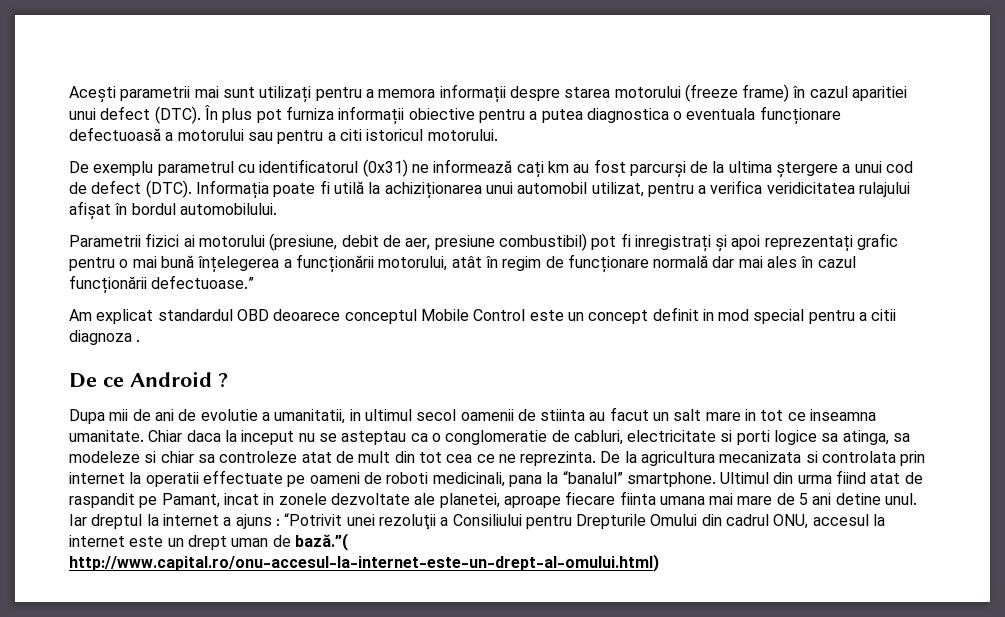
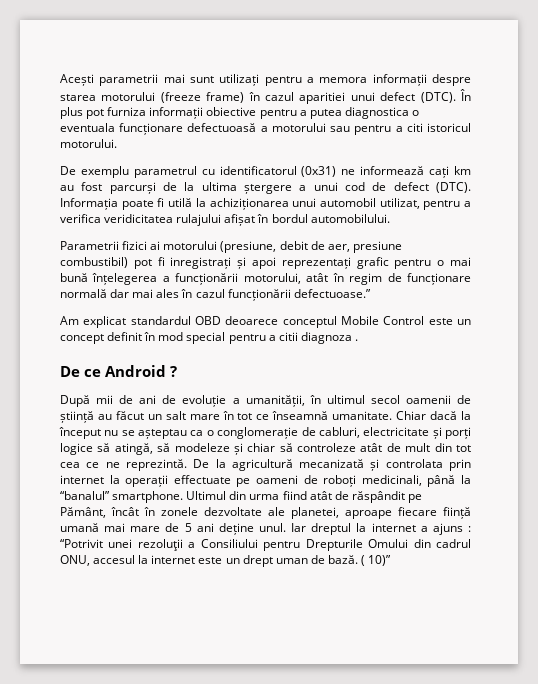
- Am explicat standardul OBD deoarece conceptul Mobile Control este un concept definit in mod special pentru a citii diagnoza .
+ Am explicat standardul OBD deoarece conceptul Mobile Control este un concept definit în mod special pentru a citii diagnoza .
- Dupa mii de ani de evolutie a umanitatii, in ultimul secol oamenii de stiinta au facut un salt mare in tot ce inseamna umanitate.
+ După mii de ani de evoluție a umanității, în ultimul secol oamenii de știință au făcut un salt mare în tot ce înseamnă umanitate.
- Chiar daca la inceput nu se asteptau ca o conglomeratie de cabluri, electricitate si porti logice sa atinga, sa modeleze si chiar sa controleze atat de mult din tot cea ce ne reprezinta.
+ Chiar dacă la început nu se așteptau ca o conglomerație de cabluri, electricitate și porți logice să atingă, să modeleze și chiar să controleze atât de mult din tot cea ce ne reprezintă.
- De la agricultura mecanizata si controlata prin internet la operatii effectuate pe oameni de roboti medicinali, pana la “banalul” smartphone.
+ De la agricultură mecanizată și controlata prin internet la operații effectuate pe oameni de roboți medicinali, până la “banalul” smartphone.
- Ultimul din urma fiind atat de raspandit pe Pamant, incat in zonele dezvoltate ale planetei, aproape fiecare fiinta umana mai mare de 5 ani detine unul.
+ Ultimul din urma fiind atât de răspândit pe Pământ, încât în zonele dezvoltate ale planetei, aproape fiecare ființă umană mai mare de 5 ani deține unul.
- Iar dreptul la internet a ajuns : “Potrivit unei rezoluţii a Consiliului pentru Drepturile Omului din cadrul ONU, accesul la internet este un drept uman de bază.”( http://www.capital.ro/onu-accesul-la-internet-este-un-drept-al-omului.html)
+ Iar dreptul la internet a ajuns : “Potrivit unei rezoluţii a Consiliului pentru Drepturile Omului din cadrul ONU, accesul la internet este un drept uman de bază. ( 10)”

